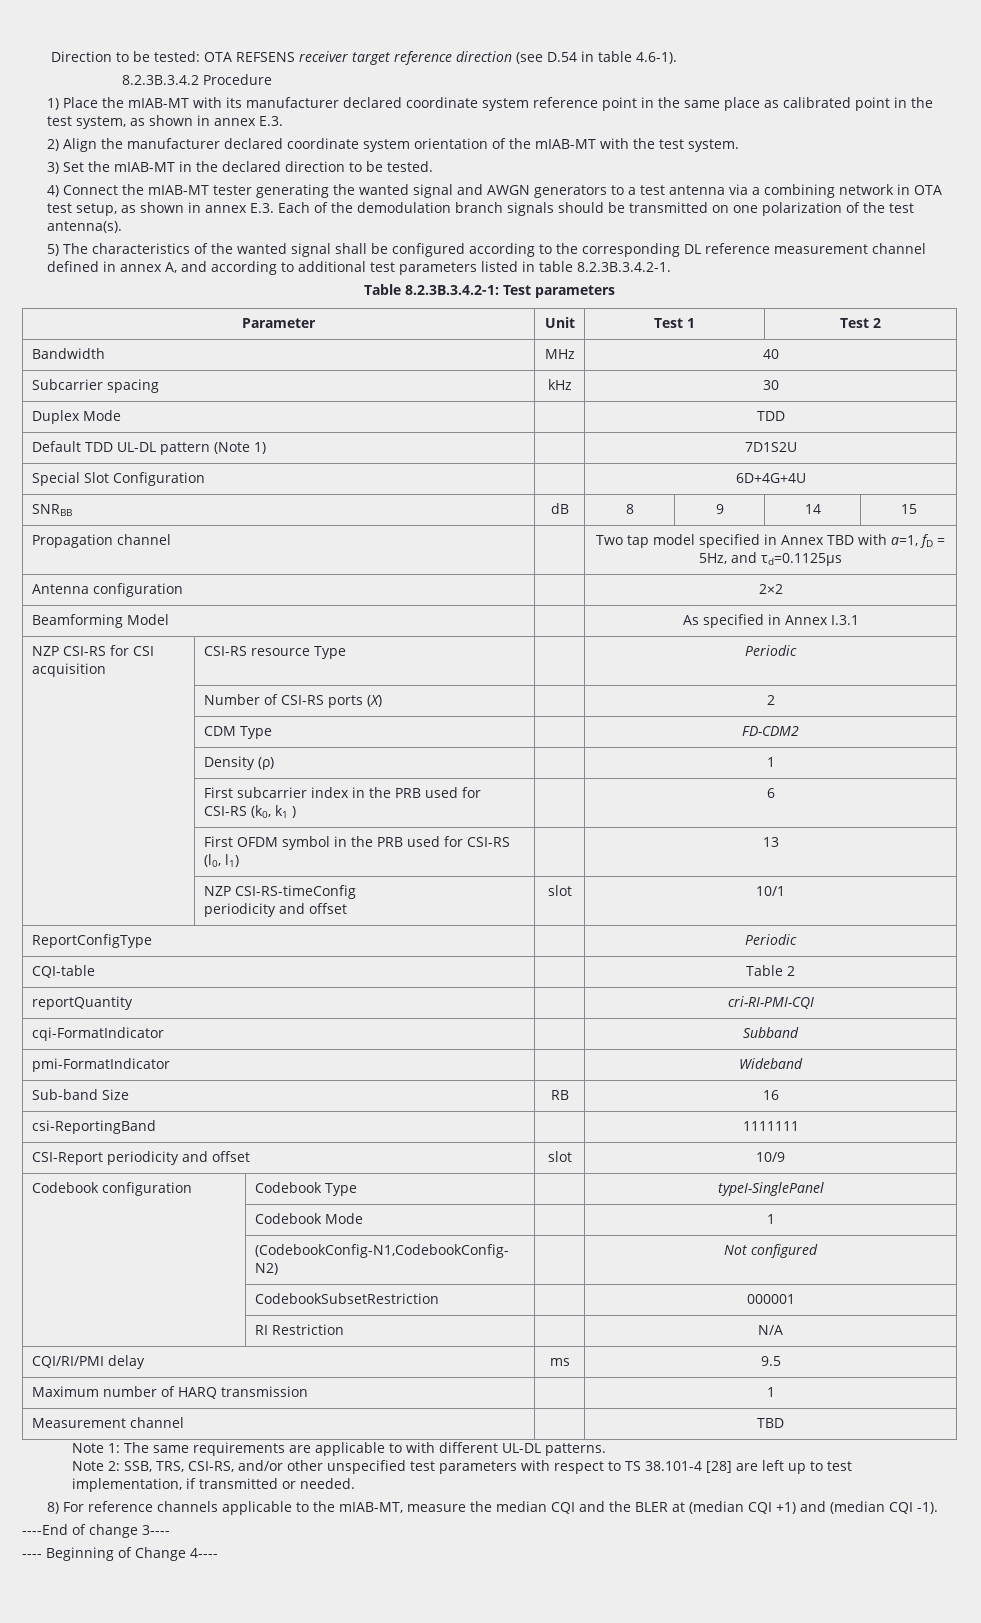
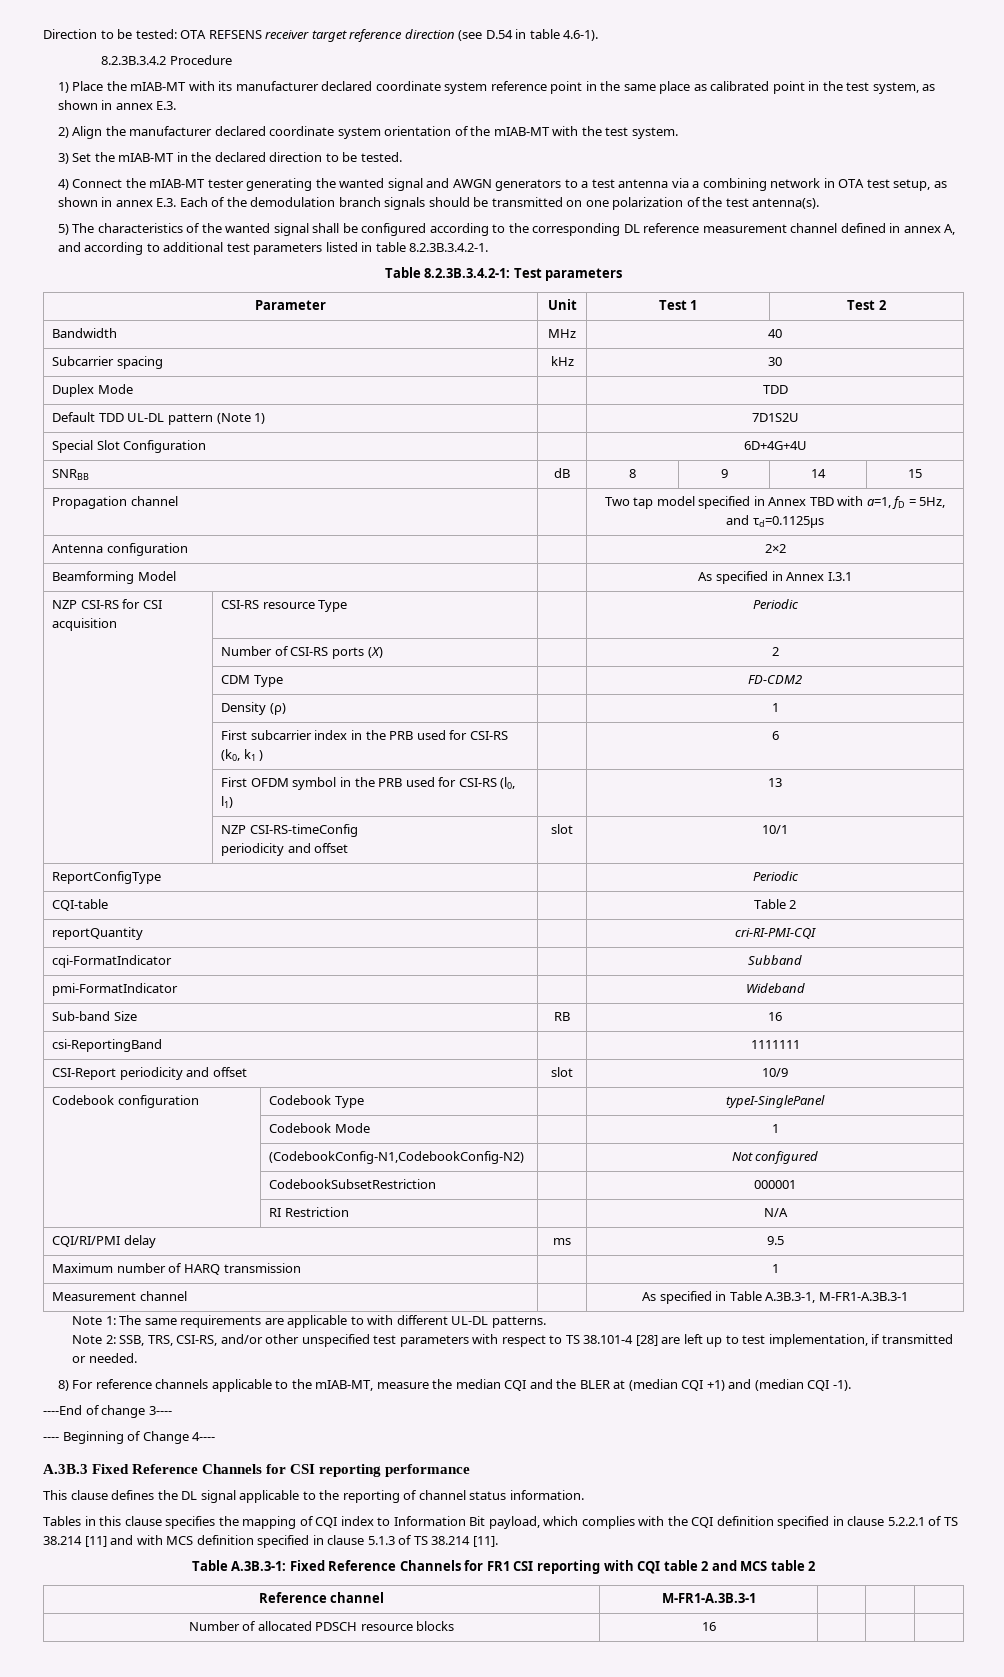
- Measurement channel | | TBD
+ Measurement channel | | As specified in Table A.3B.3-1, M-FR1-A.3B.3-1
+ A.3B.3 Fixed Reference Channels for CSI reporting performance
+ This clause defines the DL signal applicable to the reporting of channel status information.
+ Tables in this clause specifies the mapping of CQI index to Information Bit payload, which complies with the CQI definition specified in clause 5.2.2.1 of TS 38.214 [11] and with MCS definition specified in clause 5.1.3 of TS 38.214 [11].
+ Table A.3B.3-1: Fixed Reference Channels for FR1 CSI reporting with CQI table 2 and MCS table 2
+ Reference channel | M-FR1-A.3B.3-1 | | |
+ Number of allocated PDSCH resource blocks | 16 | | |

